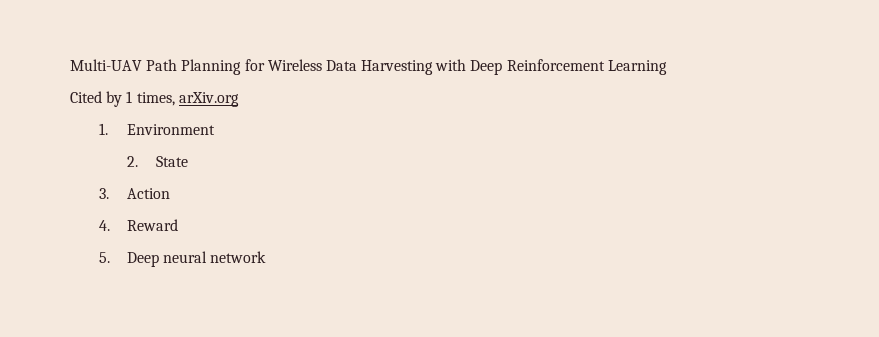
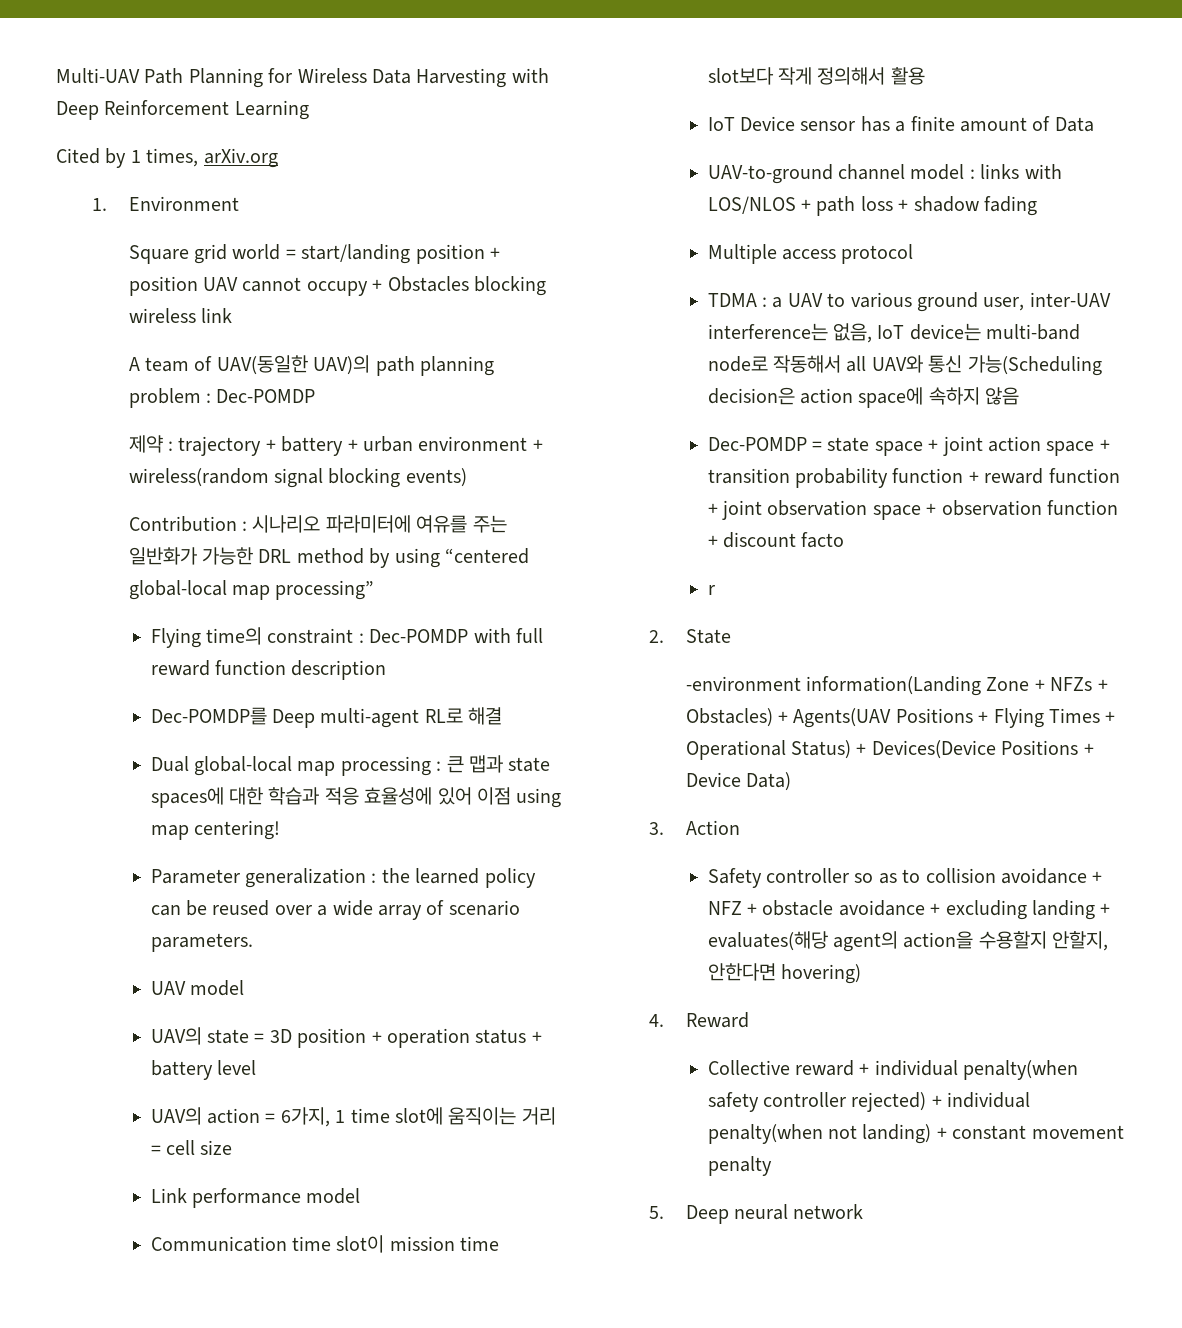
+ Square grid world = start/landing position + position UAV cannot occupy + Obstacles blocking wireless link
+ A team of UAV(동일한 UAV)의 path planning problem : Dec-POMDP
+ 제약 : trajectory + battery + urban environment + wireless(random signal blocking events)
+ Contribution : 시나리오 파라미터에 여유를 주는 일반화가 가능한 DRL method by using “centered global-local map processing”
+ Flying time의 constraint : Dec-POMDP with full reward function description
+ Dec-POMDP를 Deep multi-agent RL로 해결
+ Dual global-local map processing : 큰 맵과 state spaces에 대한 학습과 적응 효율성에 있어 이점 using map centering!
+ Parameter generalization : the learned policy can be reused over a wide array of scenario parameters.
+ UAV model
+ UAV의 state = 3D position + operation status + battery level
+ UAV의 action = 6가지, 1 time slot에 움직이는 거리 = cell size
+ Link performance model
+ Communication time slot이 mission time slot보다 작게 정의해서 활용
+ IoT Device sensor has a finite amount of Data
+ UAV-to-ground channel model : links with LOS/NLOS + path loss + shadow fading
+ Multiple access protocol
+ TDMA : a UAV to various ground user, inter-UAV interference는 없음, IoT device는 multi-band node로 작동해서 all UAV와 통신 가능(Scheduling decision은 action space에 속하지 않음
+ Dec-POMDP = state space + joint action space + transition probability function + reward function + joint observation space + observation function + discount facto
+ r
  2. State
+ -environment information(Landing Zone + NFZs + Obstacles) + Agents(UAV Positions + Flying Times + Operational Status) + Devices(Device Positions + Device Data)
  3. Action
+ Safety controller so as to collision avoidance + NFZ + obstacle avoidance + excluding landing + evaluates(해당 agent의 action을 수용할지 안할지, 안한다면 hovering)
  4. Reward
+ Collective reward + individual penalty(when safety controller rejected) + individual penalty(when not landing) + constant movement penalty

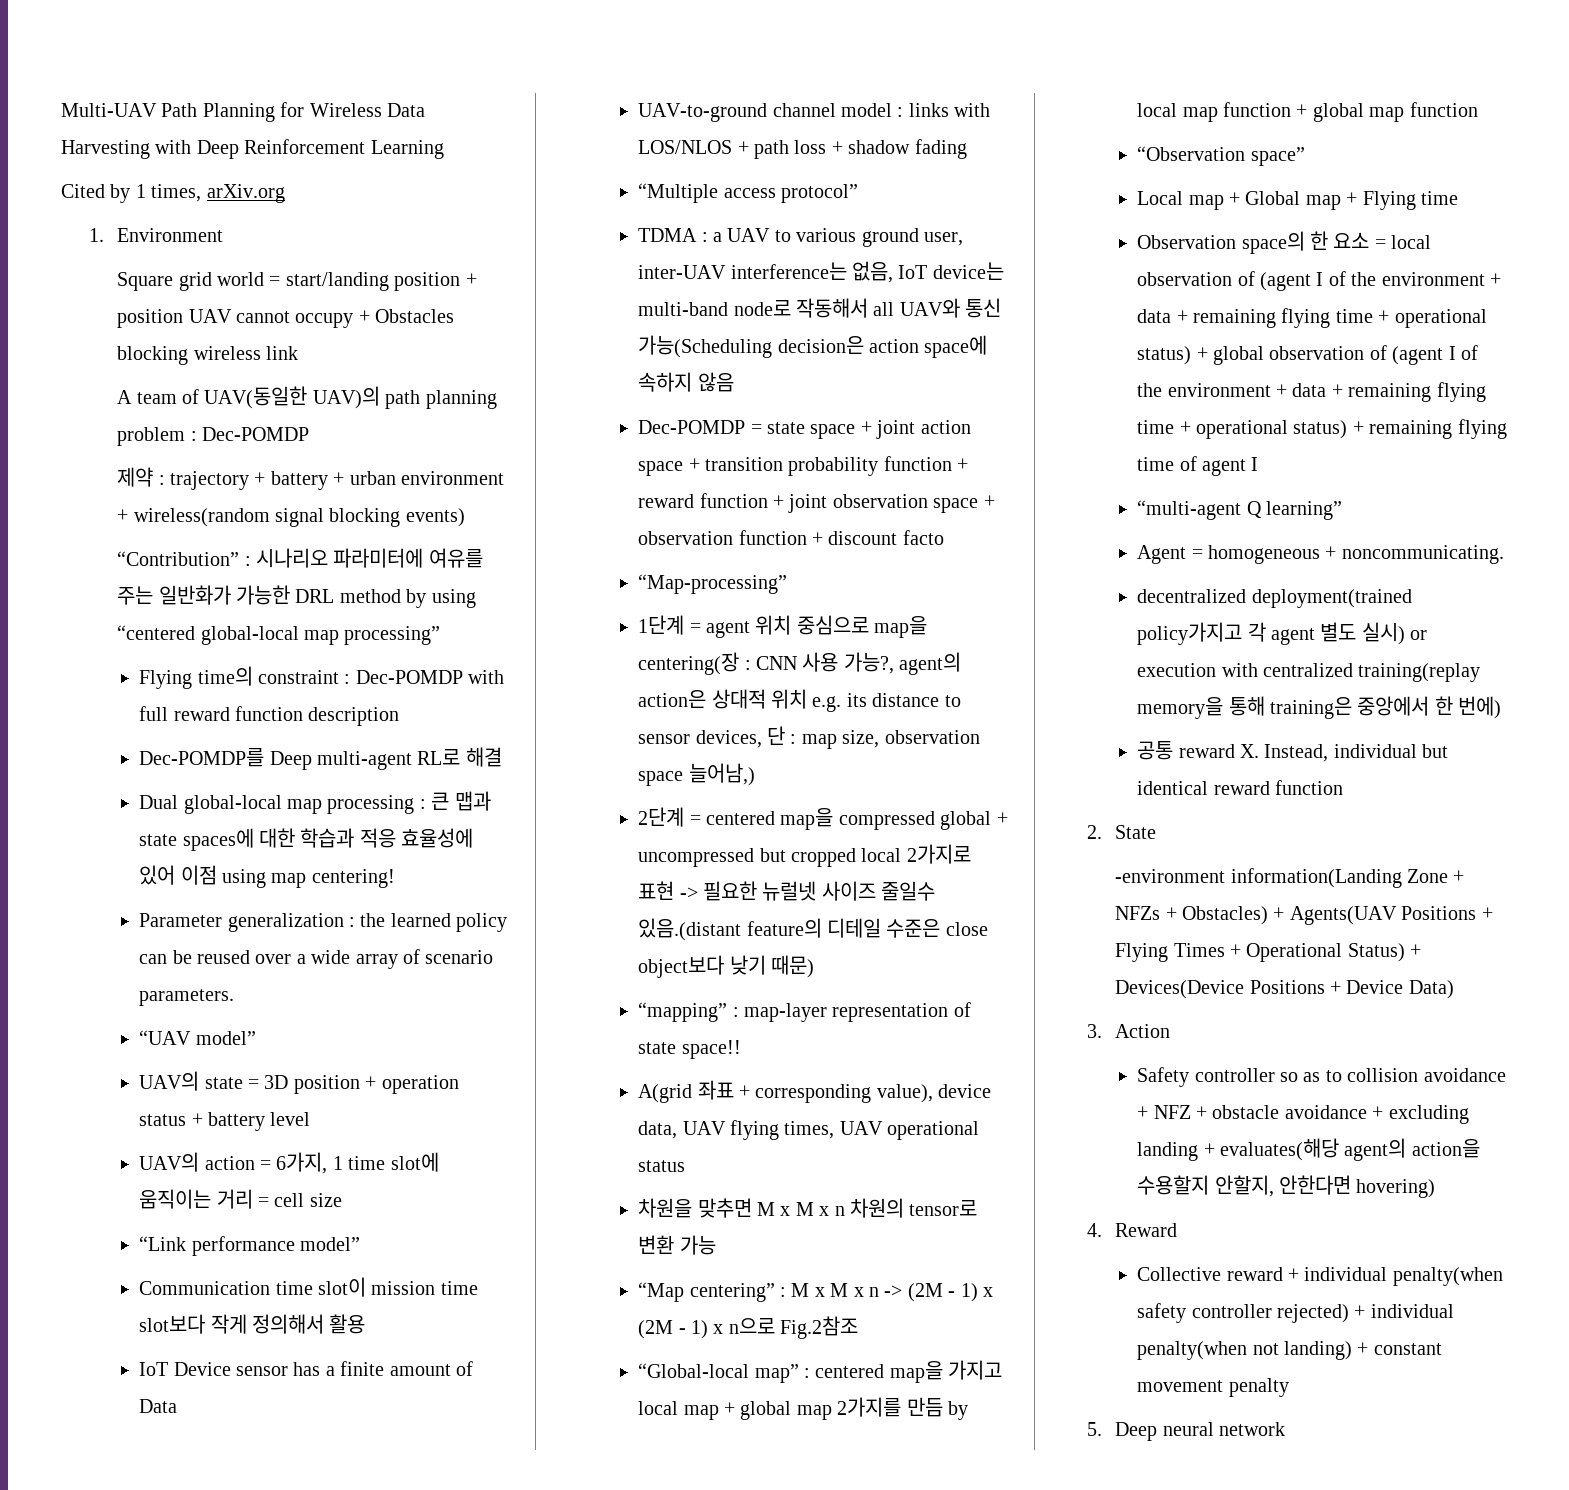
- Contribution : 시나리오 파라미터에 여유를 주는 일반화가 가능한 DRL method by using “centered global-local map processing”
+ “Contribution” : 시나리오 파라미터에 여유를 주는 일반화가 가능한 DRL method by using “centered global-local map processing”
- UAV model
+ “UAV model”
- Link performance model
+ “Link performance model”
- Multiple access protocol
+ “Multiple access protocol”
- r
+ “Map-processing”
+ 1단계 = agent 위치 중심으로 map을 centering(장 : CNN 사용 가능?, agent의 action은 상대적 위치 e.g. its distance to sensor devices, 단 : map size, observation space 늘어남,)
+ 2단계 = centered map을 compressed global + uncompressed but cropped local 2가지로 표현 -> 필요한 뉴럴넷 사이즈 줄일수 있음.(distant feature의 디테일 수준은 close object보다 낮기 때문)
+ “mapping” : map-layer representation of state space!!
+ A(grid 좌표 + corresponding value), device data, UAV flying times, UAV operational status
+ 차원을 맞추면 M x M x n 차원의 tensor로 변환 가능
+ “Map centering” : M x M x n -> (2M - 1) x (2M - 1) x n으로 Fig.2참조
+ “Global-local map” : centered map을 가지고 local map + global map 2가지를 만듬 by local map function + global map function
+ “Observation space”
+ Local map + Global map + Flying time
+ Observation space의 한 요소 = local observation of (agent I of the environment + data + remaining flying time + operational status) + global observation of (agent I of the environment + data + remaining flying time + operational status) + remaining flying time of agent I
+ “multi-agent Q learning”
+ Agent = homogeneous + noncommunicating.
+ decentralized deployment(trained policy가지고 각 agent 별도 실시) or execution with centralized training(replay memory을 통해 training은 중앙에서 한 번에)
+ 공통 reward X. Instead, individual but identical reward function

